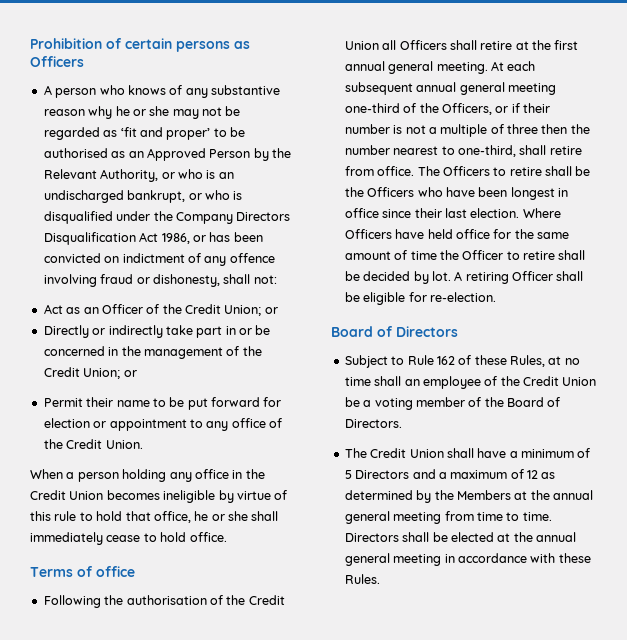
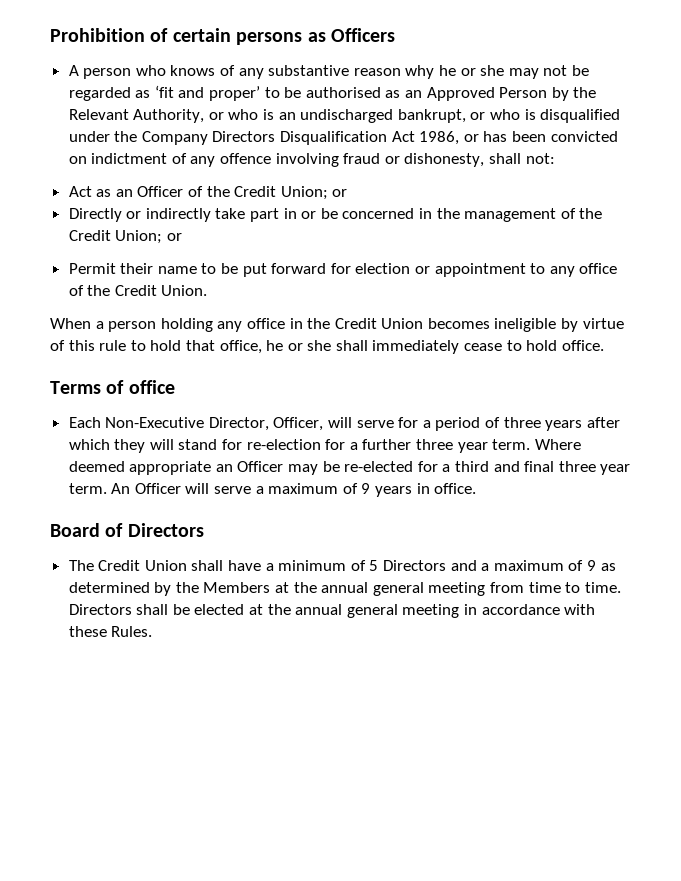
- Following the authorisation of the Credit Union all Officers shall retire at the first annual general meeting. At each subsequent annual general meeting one-third of the Officers, or if their number is not a multiple of three then the number nearest to one-third, shall retire from office. The Officers to retire shall be the Officers who have been longest in office since their last election. Where Officers have held office for the same amount of time the Officer to retire shall be decided by lot. A retiring Officer shall be eligible for re-election.
+ Each Non-Executive Director, Officer, will serve for a period of three years after which they will stand for re-election for a further three year term. Where deemed appropriate an Officer may be re-elected for a third and final three year term. An Officer will serve a maximum of 9 years in office.
  Board of Directors
- Subject to Rule 162 of these Rules, at no time shall an employee of the Credit Union be a voting member of the Board of Directors.
- The Credit Union shall have a minimum of 5 Directors and a maximum of 12 as determined by the Members at the annual general meeting from time to time.
+ The Credit Union shall have a minimum of 5 Directors and a maximum of 9 as determined by the Members at the annual general meeting from time to time.

